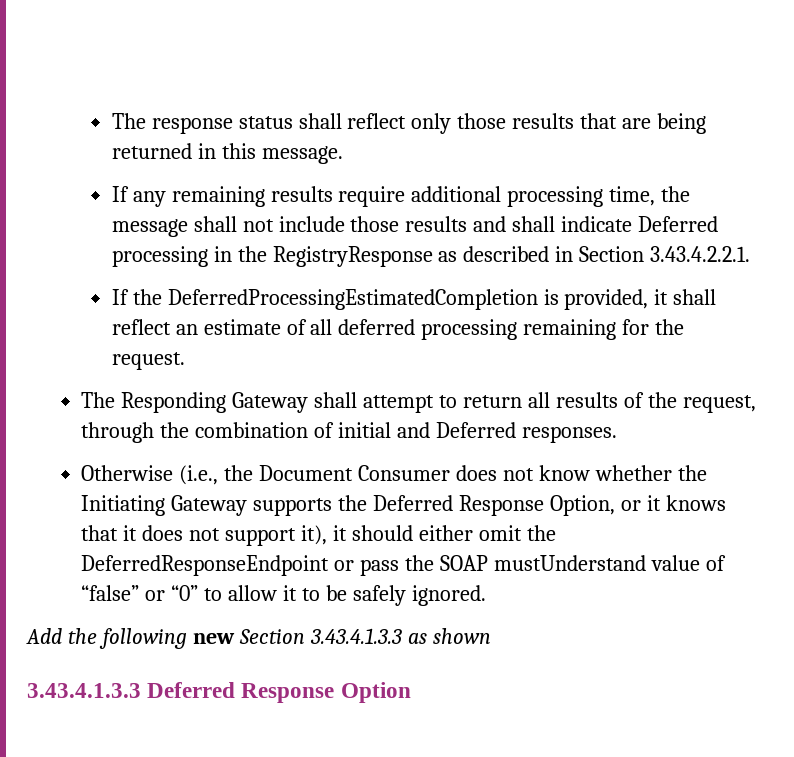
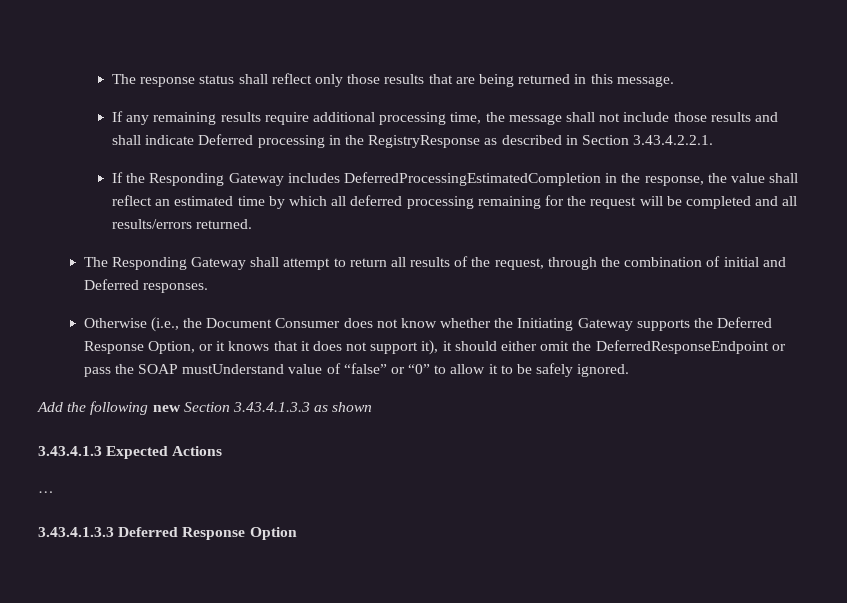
- If the DeferredProcessingEstimatedCompletion is provided, it shall reflect an estimate of all deferred processing remaining for the request.
+ If the Responding Gateway includes DeferredProcessingEstimatedCompletion in the response, the value shall reflect an estimated time by which all deferred processing remaining for the request will be completed and all results/errors returned.
+ 3.43.4.1.3 Expected Actions
+ …

